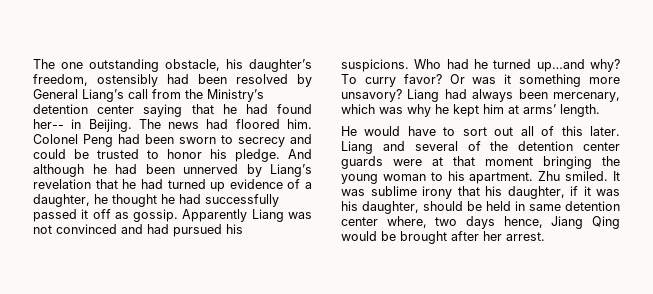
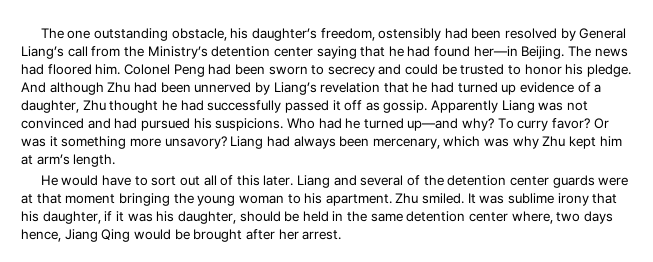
- The one outstanding obstacle, his daughter’s freedom, ostensibly had been resolved by General Liang’s call from the Ministry’s detention center saying that he had found her-- in Beijing.
+ The one outstanding obstacle, his daughter’s freedom, ostensibly had been resolved by General Liang’s call from the Ministry’s detention center saying that he had found her—in Beijing.
- And although he had been unnerved by Liang’s revelation that he had turned up evidence of a daughter, he thought he had successfully passed it off as gossip.
+ And although Zhu had been unnerved by Liang’s revelation that he had turned up evidence of a daughter, Zhu thought he had successfully passed it off as gossip.
- Who had he turned up…and why?
+ Who had he turned up—and why?
- Liang had always been mercenary, which was why he kept him at arms’ length.
+ Liang had always been mercenary, which was why Zhu kept him at arm’s length.
- It was sublime irony that his daughter, if it was his daughter, should be held in same detention center where, two days hence, Jiang Qing would be brought after her arrest.
+ It was sublime irony that his daughter, if it was his daughter, should be held in the same detention center where, two days hence, Jiang Qing would be brought after her arrest.

